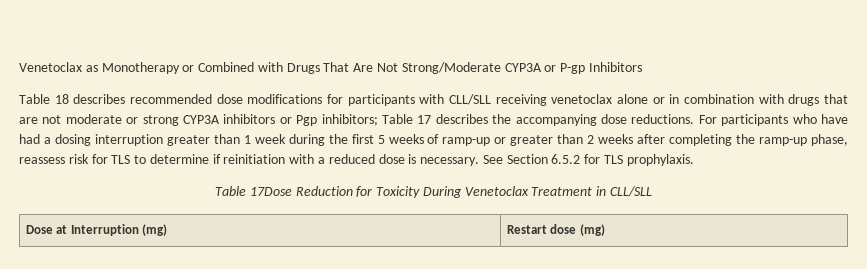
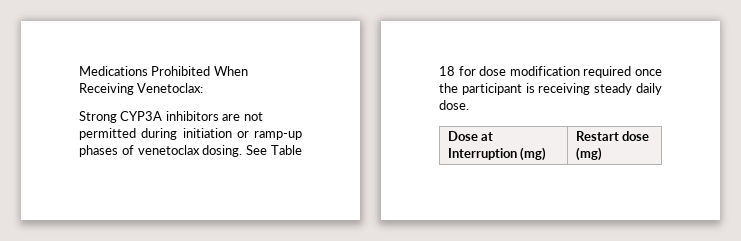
- Venetoclax as Monotherapy or Combined with Drugs That Are Not Strong/Moderate CYP3A or P-gp Inhibitors
- Table 18 describes recommended dose modifications for participants with CLL/SLL receiving venetoclax alone or in combination with drugs that are not moderate or strong CYP3A inhibitors or Pgp inhibitors; Table 17 describes the accompanying dose reductions. For participants who have had a dosing interruption greater than 1 week during the first 5 weeks of ramp-up or greater than 2 weeks after completing the ramp-up phase, reassess risk for TLS to determine if reinitiation with a reduced dose is necessary. See Section 6.5.2 for TLS prophylaxis.
- Table 17Dose Reduction for Toxicity During Venetoclax Treatment in CLL/SLL
+ Medications Prohibited When Receiving Venetoclax:
+ Strong CYP3A inhibitors are not permitted during initiation or ramp-up phases of venetoclax dosing. See Table 18 for dose modification required once the participant is receiving steady daily dose.

